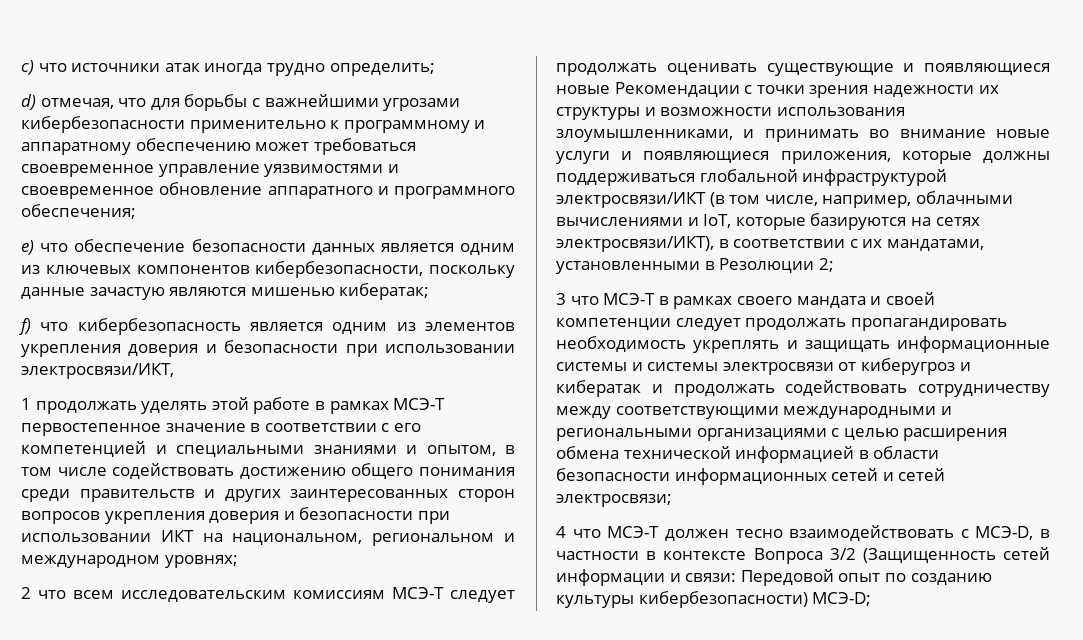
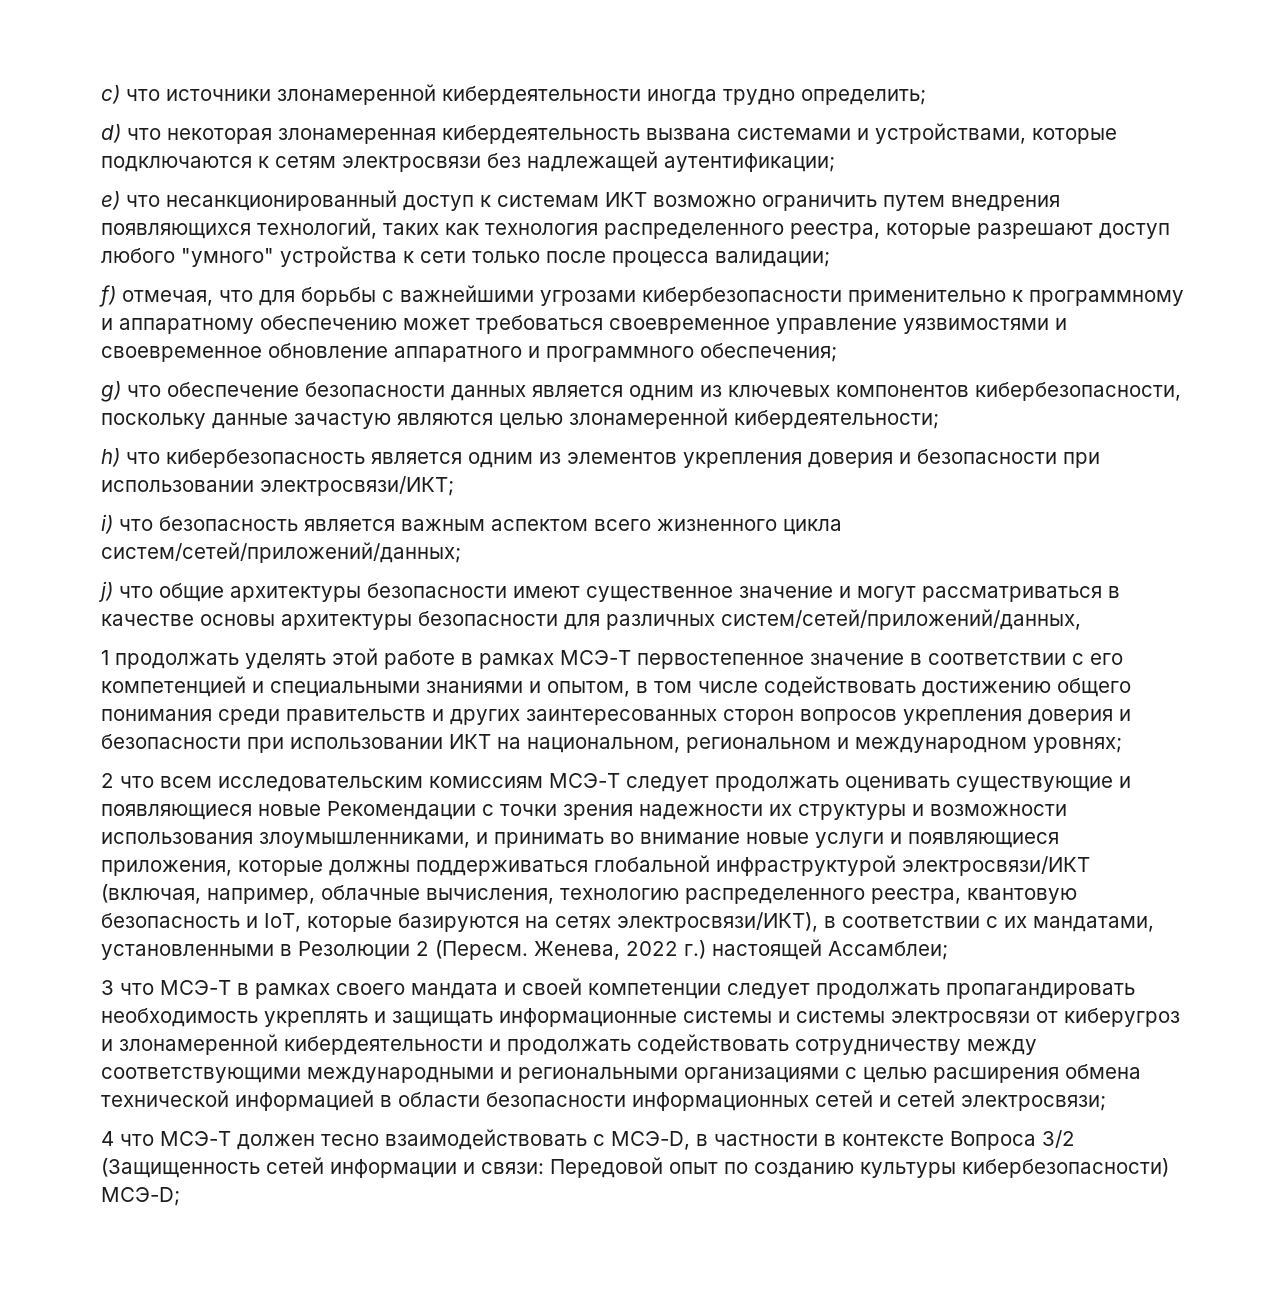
- c) что источники атак иногда трудно определить;
+ c) что источники злонамеренной кибердеятельности иногда трудно определить;
- d) отмечая, что для борьбы с важнейшими угрозами кибербезопасности применительно к программному и аппаратному обеспечению может требоваться своевременное управление уязвимостями и своевременное обновление аппаратного и программного обеспечения;
+ d) что некоторая злонамеренная кибердеятельность вызвана системами и устройствами, которые подключаются к сетям электросвязи без надлежащей аутентификации;
+ e) что несанкционированный доступ к системам ИКТ возможно ограничить путем внедрения появляющихся технологий, таких как технология распределенного реестра, которые разрешают доступ любого "умного" устройства к сети только после процесса валидации;
+ f) отмечая, что для борьбы с важнейшими угрозами кибербезопасности применительно к программному и аппаратному обеспечению может требоваться своевременное управление уязвимостями и своевременное обновление аппаратного и программного обеспечения;
- e) что обеспечение безопасности данных является одним из ключевых компонентов кибербезопасности, поскольку данные зачастую являются мишенью кибератак;
- f) что кибербезопасность является одним из элементов укрепления доверия и безопасности при использовании электросвязи/ИКТ,
+ g) что обеспечение безопасности данных является одним из ключевых компонентов кибербезопасности, поскольку данные зачастую являются целью злонамеренной кибердеятельности;
+ h) что кибербезопасность является одним из элементов укрепления доверия и безопасности при использовании электросвязи/ИКТ;
+ i) что безопасность является важным аспектом всего жизненного цикла систем/сетей/приложений/данных;
+ j) что общие архитектуры безопасности имеют существенное значение и могут рассматриваться в качестве основы архитектуры безопасности для различных систем/сетей/приложений/данных,
- 2 что всем исследовательским комиссиям МСЭ-Т следует продолжать оценивать существующие и появляющиеся новые Рекомендации с точки зрения надежности их структуры и возможности использования злоумышленниками, и принимать во внимание новые услуги и появляющиеся приложения, которые должны поддерживаться глобальной инфраструктурой электросвязи/ИКТ (в том числе, например, облачными вычислениями и IoT, которые базируются на сетях электросвязи/ИКТ), в соответствии с их мандатами, установленными в Резолюции 2;
+ 2 что всем исследовательским комиссиям МСЭ-Т следует продолжать оценивать существующие и появляющиеся новые Рекомендации с точки зрения надежности их структуры и возможности использования злоумышленниками, и принимать во внимание новые услуги и появляющиеся приложения, которые должны поддерживаться глобальной инфраструктурой электросвязи/ИКТ (включая, например, облачные вычисления, технологию распределенного реестра, квантовую безопасность и IoT, которые базируются на сетях электросвязи/ИКТ), в соответствии с их мандатами, установленными в Резолюции 2 (Пересм. Женева, 2022 г.) настоящей Ассамблеи;
- 3 что МСЭ-Т в рамках своего мандата и своей компетенции следует продолжать пропагандировать необходимость укреплять и защищать информационные системы и системы электросвязи от киберугроз и кибератак и продолжать содействовать сотрудничеству между соответствующими международными и региональными организациями с целью расширения обмена технической информацией в области безопасности информационных сетей и сетей электросвязи;
+ 3 что МСЭ-Т в рамках своего мандата и своей компетенции следует продолжать пропагандировать необходимость укреплять и защищать информационные системы и системы электросвязи от киберугроз и злонамеренной кибердеятельности и продолжать содействовать сотрудничеству между соответствующими международными и региональными организациями с целью расширения обмена технической информацией в области безопасности информационных сетей и сетей электросвязи;

